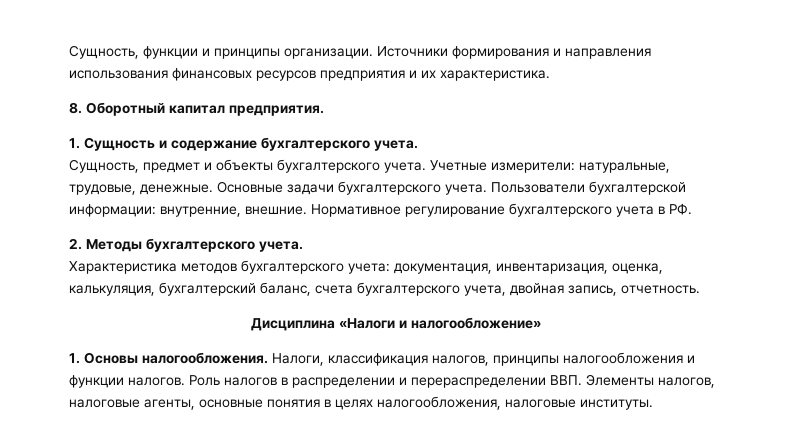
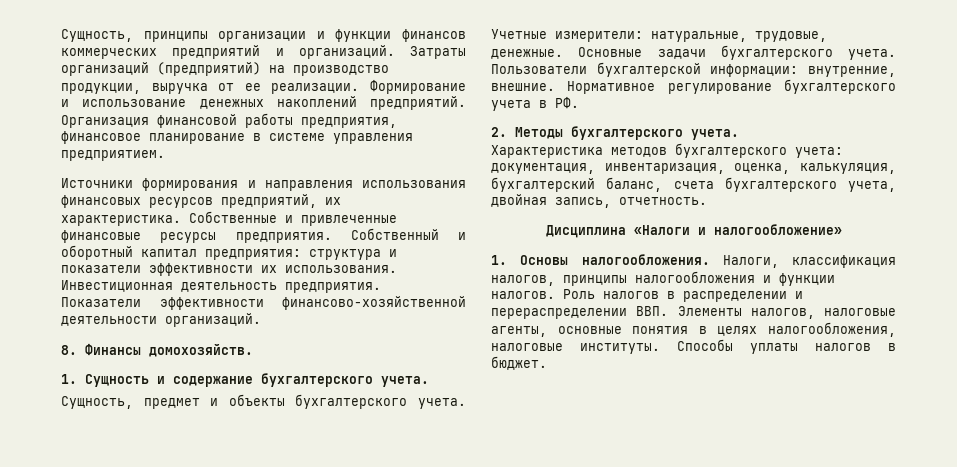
- Сущность, функции и принципы организации. Источники формирования и направления использования финансовых ресурсов предприятия и их характеристика.
- 8. Оборотный капитал предприятия.
+ Сущность, принципы организации и функции финансов коммерческих предприятий и организаций. Затраты организаций (предприятий) на производство продукции, выручка от ее реализации. Формирование и использование денежных накоплений предприятий. Организация финансовой работы предприятия, финансовое планирование в системе управления предприятием.
+ Источники формирования и направления использования финансовых ресурсов предприятий, их характеристика. Собственные и привлеченные финансовые ресурсы предприятия. Собственный и оборотный капитал предприятия: структура и показатели эффективности их использования. Инвестиционная деятельность предприятия. Показатели эффективности финансово-хозяйственной деятельности организаций.
+ 8. Финансы домохозяйств.
+ Способы уплаты налогов в бюджет.

